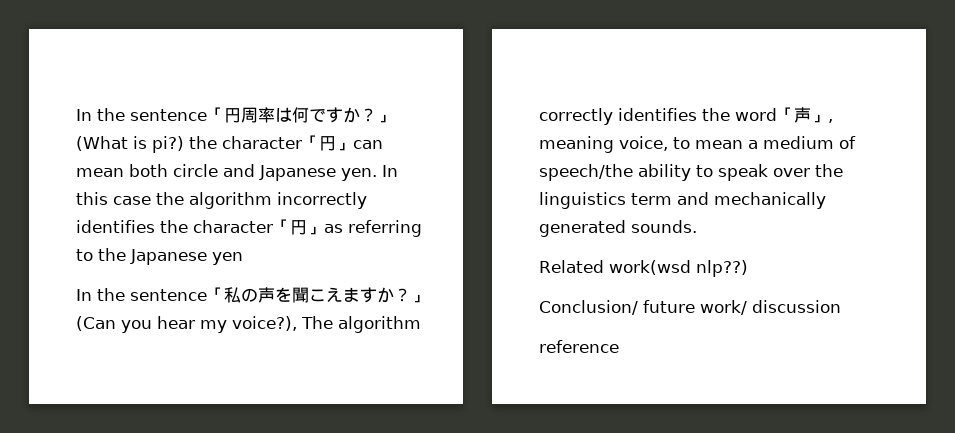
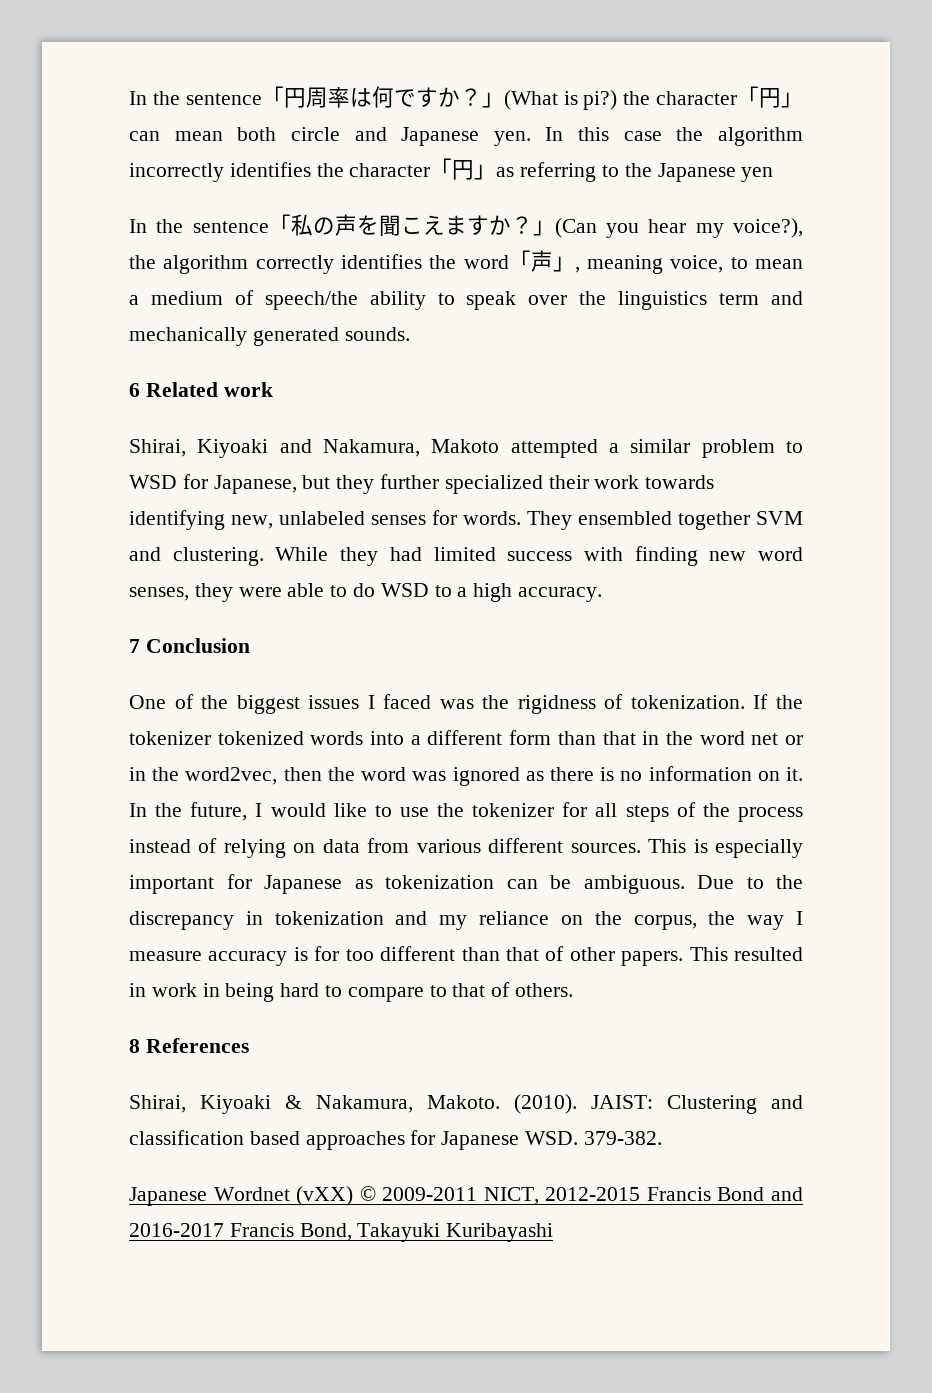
- In the sentence「私の声を聞こえますか？」(Can you hear my voice?), The algorithm correctly identifies the word「声」, meaning voice, to mean a medium of speech/the ability to speak over the linguistics term and mechanically generated sounds.
+ In the sentence「私の声を聞こえますか？」(Can you hear my voice?), the algorithm correctly identifies the word「声」, meaning voice, to mean a medium of speech/the ability to speak over the linguistics term and mechanically generated sounds.
- Related work(wsd nlp??)
- Conclusion/ future work/ discussion
- reference
+ 6 Related work
+ Shirai, Kiyoaki and Nakamura, Makoto attempted a similar problem to WSD for Japanese, but they further specialized their work towards identifying new, unlabeled senses for words. They ensembled together SVM and clustering. While they had limited success with finding new word senses, they were able to do WSD to a high accuracy.
+ 7 Conclusion
+ One of the biggest issues I faced was the rigidness of tokenization. If the tokenizer tokenized words into a different form than that in the word net or in the word2vec, then the word was ignored as there is no information on it. In the future, I would like to use the tokenizer for all steps of the process instead of relying on data from various different sources. This is especially important for Japanese as tokenization can be ambiguous. Due to the discrepancy in tokenization and my reliance on the corpus, the way I measure accuracy is for too different than that of other papers. This resulted in work in being hard to compare to that of others.
+ 8 References
+ Shirai, Kiyoaki & Nakamura, Makoto. (2010). JAIST: Clustering and classification based approaches for Japanese WSD. 379-382.
+ Japanese Wordnet (vXX) © 2009-2011 NICT, 2012-2015 Francis Bond and 2016-2017 Francis Bond, Takayuki Kuribayashi

